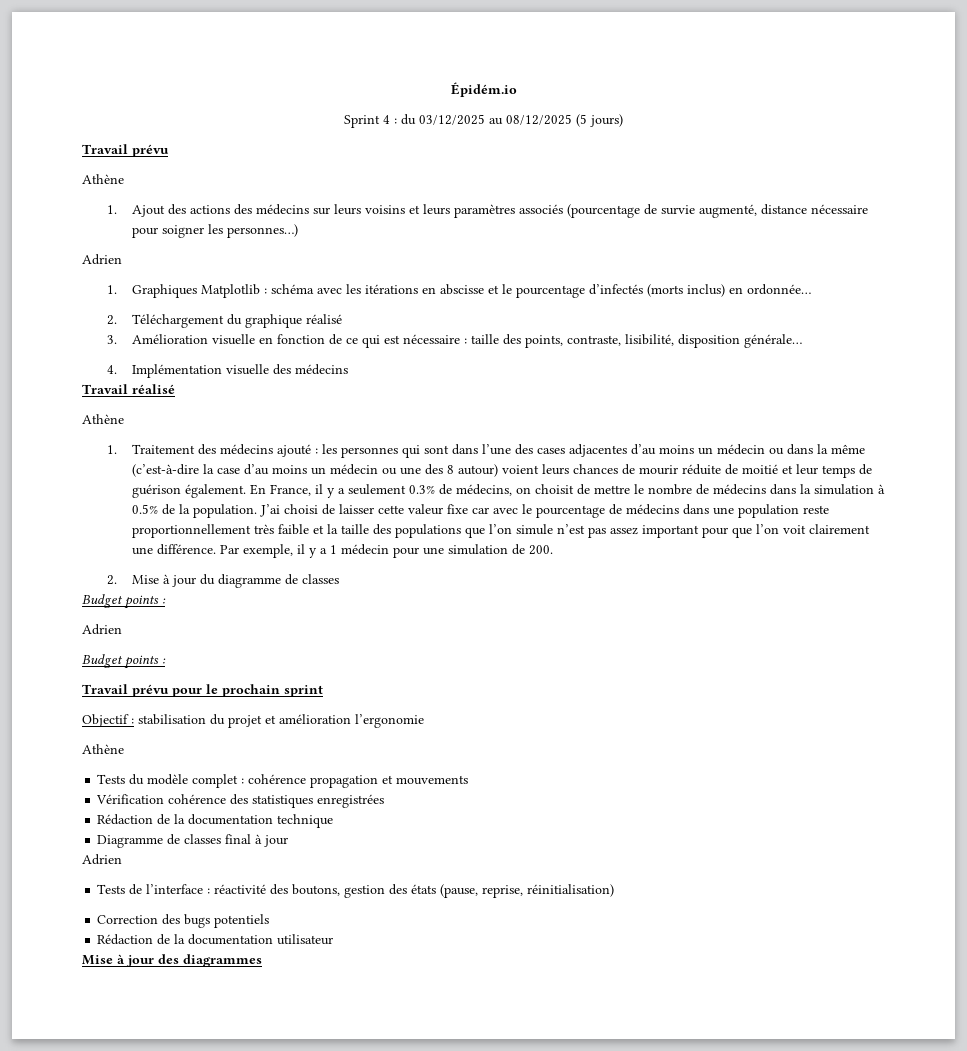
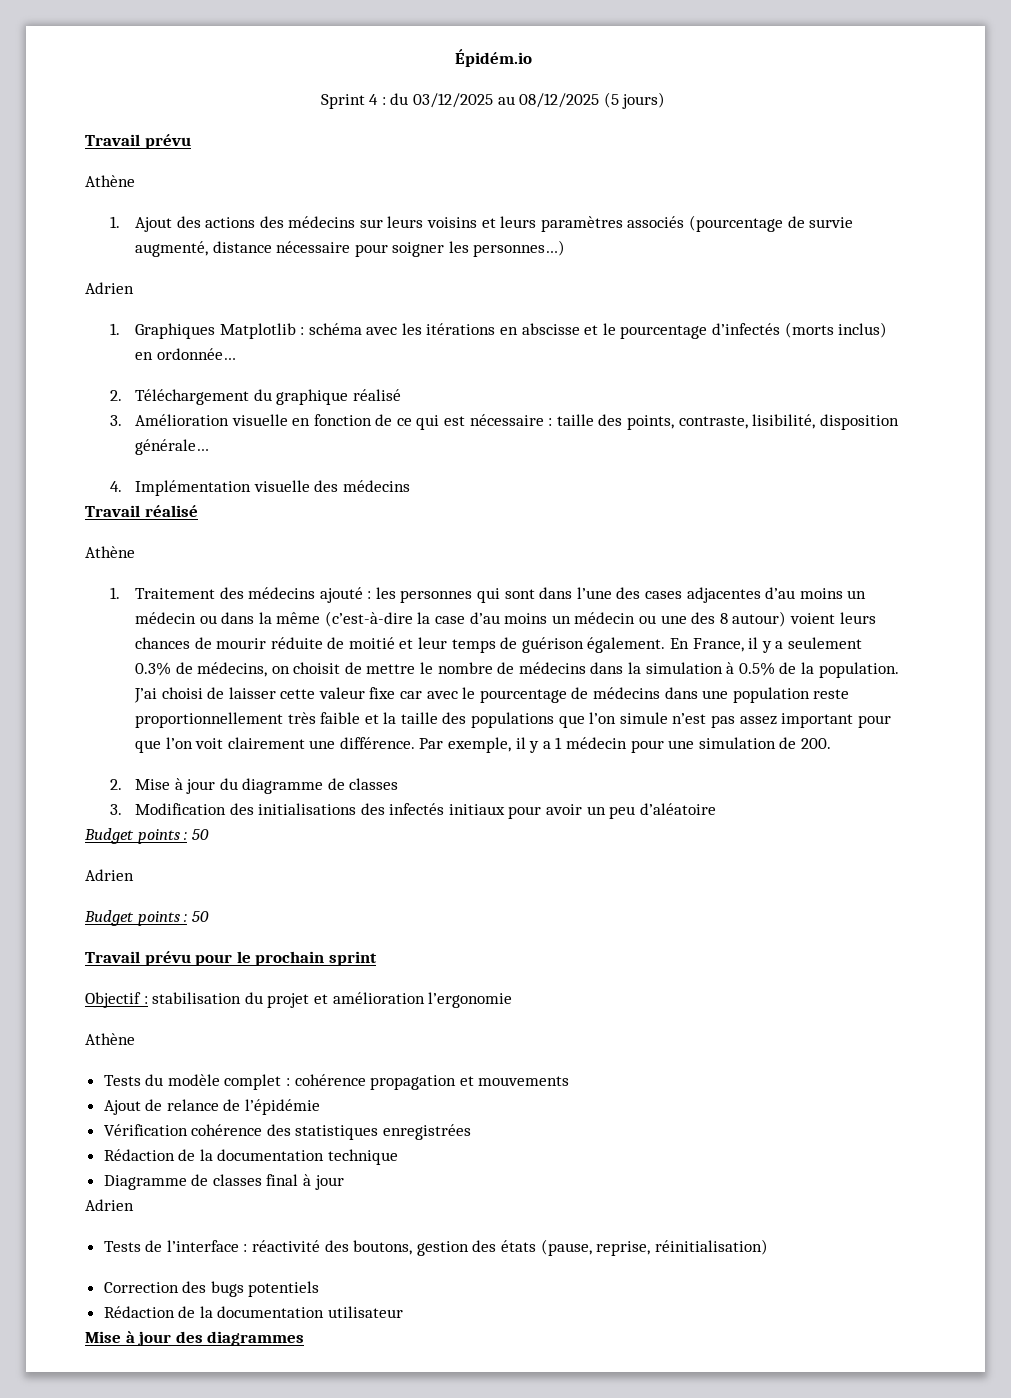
  2. Mise à jour du diagramme de classes
- Budget points :
+ 3. Modification des initialisations des infectés initiaux pour avoir un peu d’aléatoire
+ Budget points : 50
  Adrien
- Budget points :
+ Budget points : 50
+ Ajout de relance de l’épidémie

